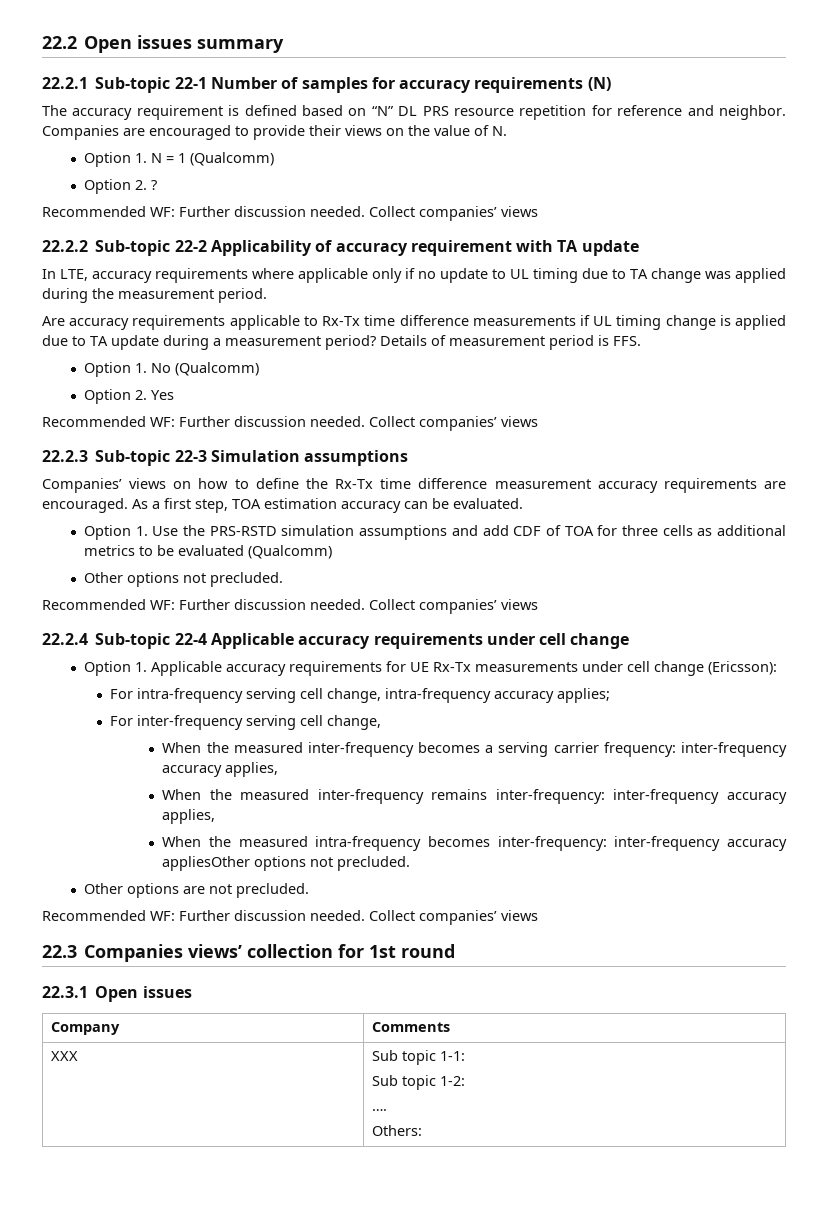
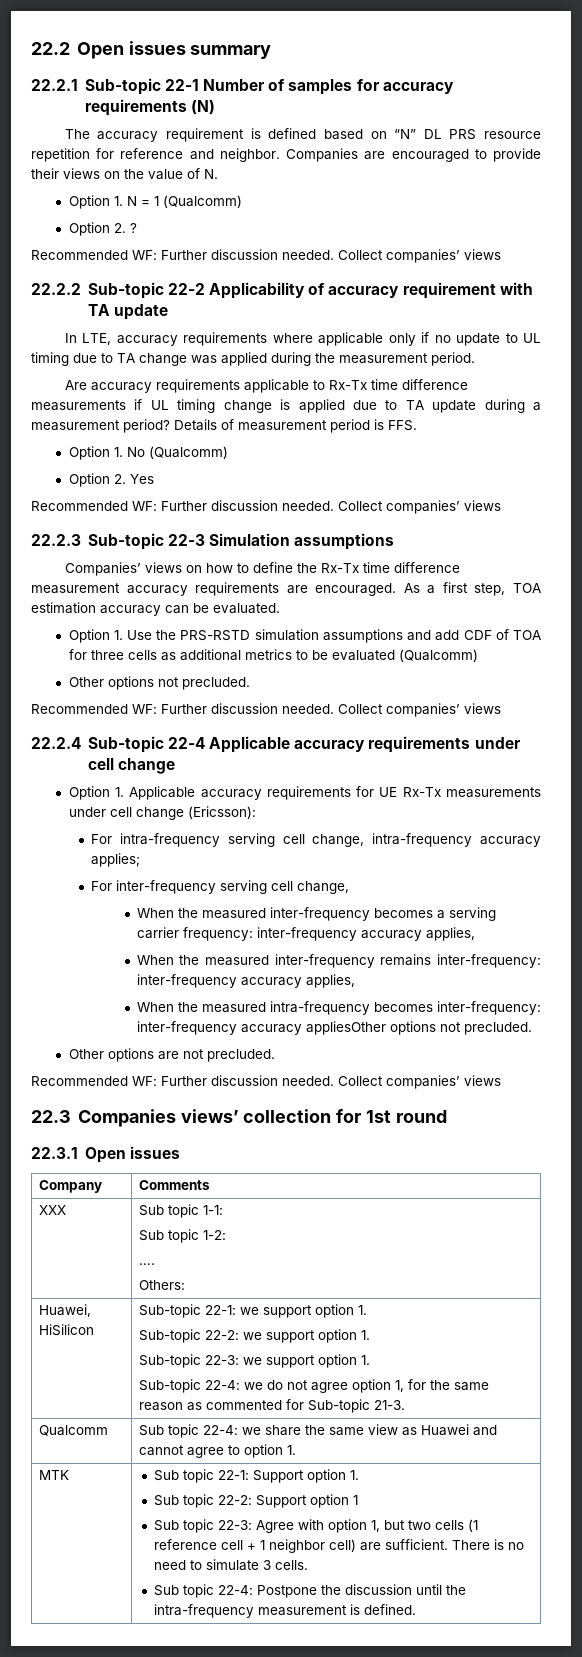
+ Huawei, HiSilicon | Sub-topic 22-1: we support option 1.
+ Sub-topic 22-2: we support option 1.
+ Sub-topic 22-3: we support option 1.
+ Sub-topic 22-4: we do not agree option 1, for the same reason as commented for Sub-topic 21-3.
+ Qualcomm | Sub topic 22-4: we share the same view as Huawei and cannot agree to option 1.
+ MTK | Sub topic 22-1: Support option 1.
+ Sub topic 22-2: Support option 1
+ Sub topic 22-3: Agree with option 1, but two cells (1 reference cell + 1 neighbor cell) are sufficient. There is no need to simulate 3 cells.
+ Sub topic 22-4: Postpone the discussion until the intra-frequency measurement is defined.

